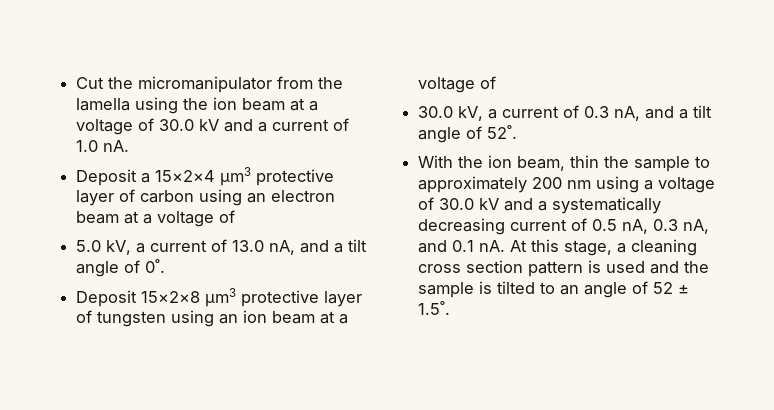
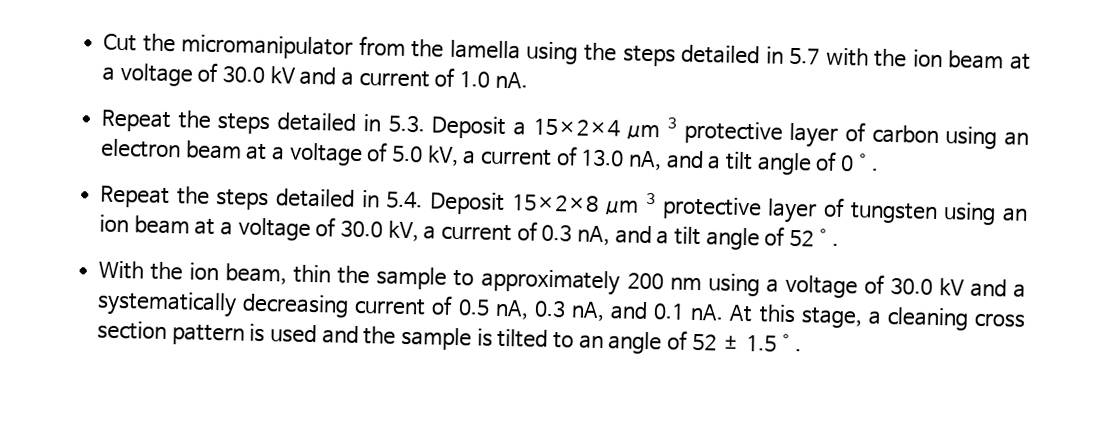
- Cut the micromanipulator from the lamella using the ion beam at a voltage of 30.0 kV and a current of 1.0 nA.
+ Cut the micromanipulator from the lamella using the steps detailed in 5.7 with the ion beam at a voltage of 30.0 kV and a current of 1.0 nA.
- Deposit a 15×2×4 μm3 protective layer of carbon using an electron beam at a voltage of
- 5.0 kV, a current of 13.0 nA, and a tilt angle of 0˚.
+ Repeat the steps detailed in 5.3. Deposit a 15×2×4 μm 3 protective layer of carbon using an electron beam at a voltage of 5.0 kV, a current of 13.0 nA, and a tilt angle of 0˚.
- Deposit 15×2×8 μm3 protective layer of tungsten using an ion beam at a voltage of
- 30.0 kV, a current of 0.3 nA, and a tilt angle of 52˚.
+ Repeat the steps detailed in 5.4. Deposit 15×2×8 μm 3 protective layer of tungsten using an ion beam at a voltage of 30.0 kV, a current of 0.3 nA, and a tilt angle of 52˚.

